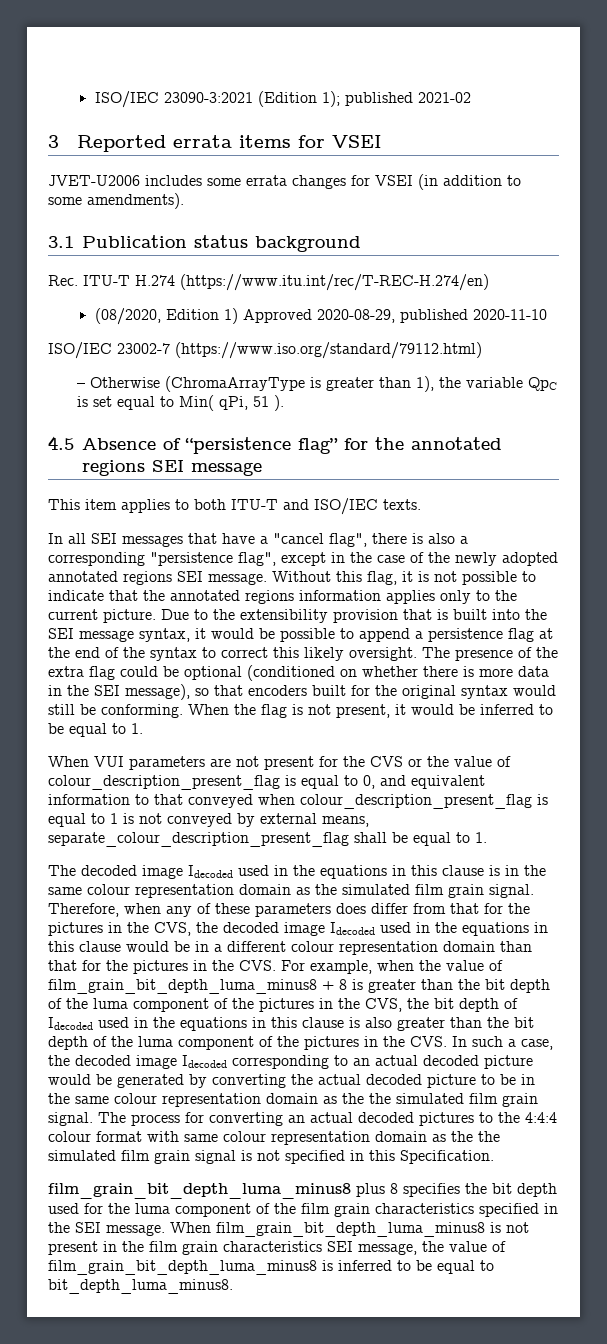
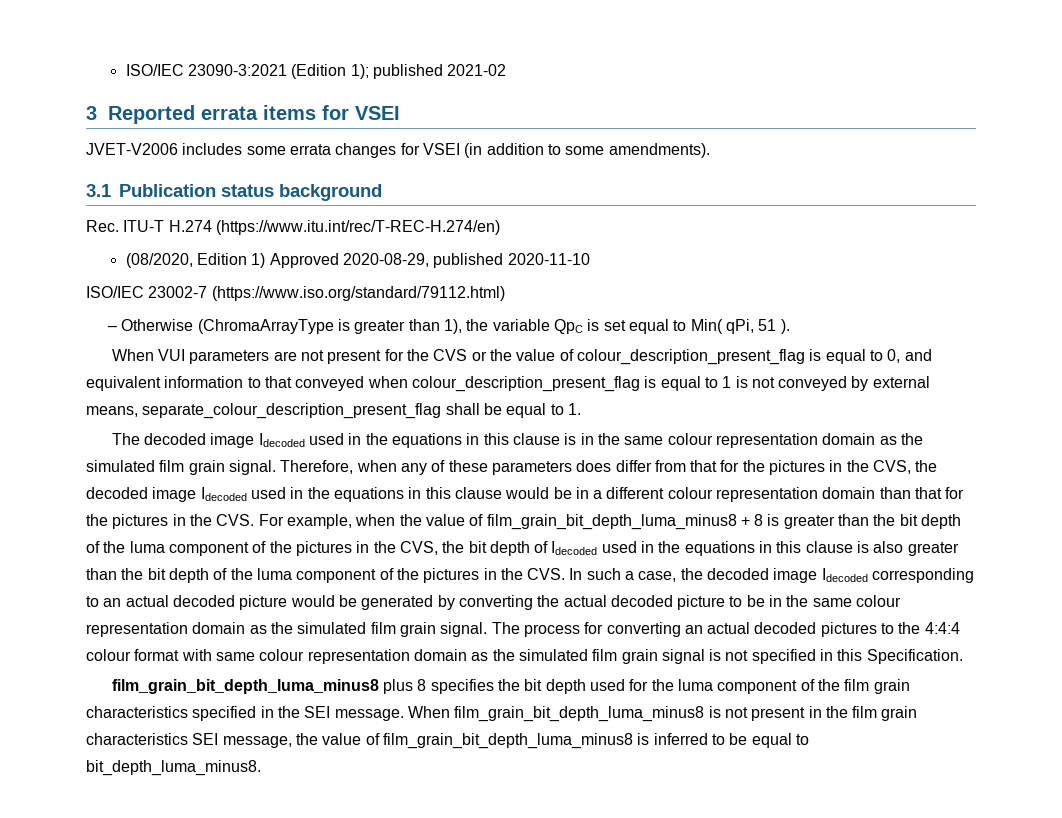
- JVET-U2006 includes some errata changes for VSEI (in addition to some amendments).
+ JVET-V2006 includes some errata changes for VSEI (in addition to some amendments).
- 4.5 Absence of “persistence flag” for the annotated regions SEI message
- This item applies to both ITU-T and ISO/IEC texts.
- In all SEI messages that have a "cancel flag", there is also a corresponding "persistence flag", except in the case of the newly adopted annotated regions SEI message. Without this flag, it is not possible to indicate that the annotated regions information applies only to the current picture. Due to the extensibility provision that is built into the SEI message syntax, it would be possible to append a persistence flag at the end of the syntax to correct this likely oversight. The presence of the extra flag could be optional (conditioned on whether there is more data in the SEI message), so that encoders built for the original syntax would still be conforming. When the flag is not present, it would be inferred to be equal to 1.
- Therefore, when any of these parameters does differ from that for the pictures in the CVS, the decoded image Idecoded used in the equations in this clause would be in a different colour representation domain than that for the pictures in the CVS. For example, when the value of film_grain_bit_depth_luma_minus8 + 8 is greater than the bit depth of the luma component of the pictures in the CVS, the bit depth of Idecoded used in the equations in this clause is also greater than the bit depth of the luma component of the pictures in the CVS. In such a case, the decoded image Idecoded corresponding to an actual decoded picture would be generated by converting the actual decoded picture to be in the same colour representation domain as the the simulated film grain signal.
+ Therefore, when any of these parameters does differ from that for the pictures in the CVS, the decoded image Idecoded used in the equations in this clause would be in a different colour representation domain than that for the pictures in the CVS. For example, when the value of film_grain_bit_depth_luma_minus8 + 8 is greater than the bit depth of the luma component of the pictures in the CVS, the bit depth of Idecoded used in the equations in this clause is also greater than the bit depth of the luma component of the pictures in the CVS. In such a case, the decoded image Idecoded corresponding to an actual decoded picture would be generated by converting the actual decoded picture to be in the same colour representation domain as the simulated film grain signal.
- The process for converting an actual decoded pictures to the 4:4:4 colour format with same colour representation domain as the the simulated film grain signal is not specified in this Specification.
+ The process for converting an actual decoded pictures to the 4:4:4 colour format with same colour representation domain as the simulated film grain signal is not specified in this Specification.

